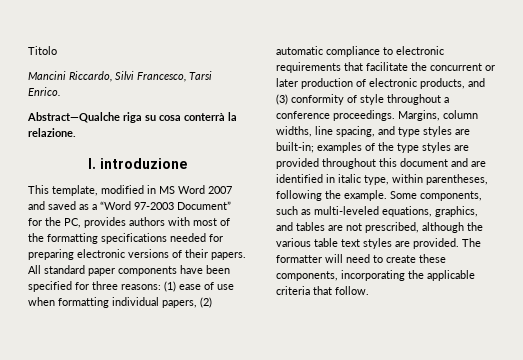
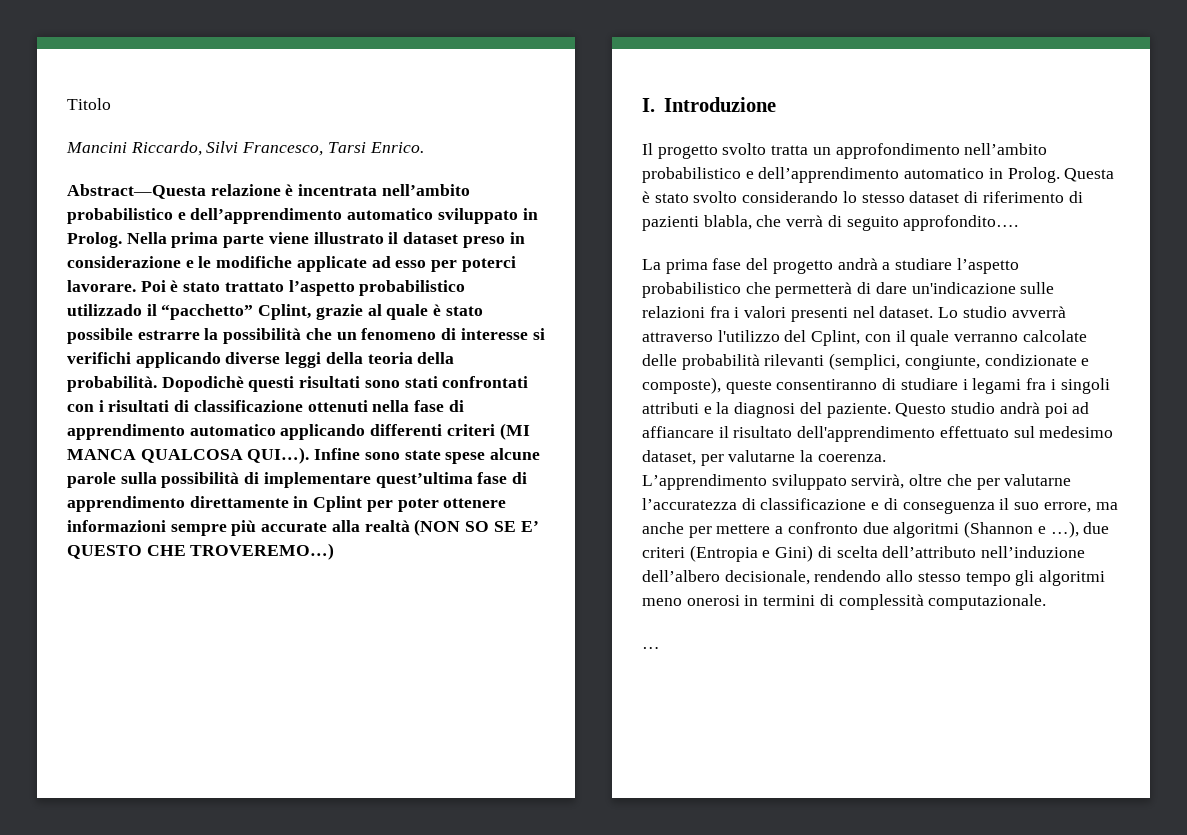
- Abstract—Qualche riga su cosa conterrà la relazione.
- I. introduzione
- This template, modified in MS Word 2007 and saved as a “Word 97-2003 Document” for the PC, provides authors with most of the formatting specifications needed for preparing electronic versions of their papers. All standard paper components have been specified for three reasons: (1) ease of use when formatting individual papers, (2) automatic compliance to electronic requirements that facilitate the concurrent or later production of electronic products, and (3) conformity of style throughout a conference proceedings. Margins, column widths, line spacing, and type styles are built-in; examples of the type styles are provided throughout this document and are identified in italic type, within parentheses, following the example. Some components, such as multi-leveled equations, graphics, and tables are not prescribed, although the various table text styles are provided. The formatter will need to create these components, incorporating the applicable criteria that follow.
+ Abstract—Questa relazione è incentrata nell’ambito probabilistico e dell’apprendimento automatico sviluppato in Prolog. Nella prima parte viene illustrato il dataset preso in considerazione e le modifiche applicate ad esso per poterci lavorare. Poi è stato trattato l’aspetto probabilistico utilizzado il “pacchetto” Cplint, grazie al quale è stato possibile estrarre la possibilità che un fenomeno di interesse si verifichi applicando diverse leggi della teoria della probabilità. Dopodichè questi risultati sono stati confrontati con i risultati di classificazione ottenuti nella fase di apprendimento automatico applicando differenti criteri (MI MANCA QUALCOSA QUI…). Infine sono state spese alcune parole sulla possibilità di implementare quest’ultima fase di apprendimento direttamente in Cplint per poter ottenere informazioni sempre più accurate alla realtà (NON SO SE E’ QUESTO CHE TROVEREMO…)
+ I. Introduzione
+ Il progetto svolto tratta un approfondimento nell’ambito probabilistico e dell’apprendimento automatico in Prolog. Questa è stato svolto considerando lo stesso dataset di riferimento di pazienti blabla, che verrà di seguito approfondito….
+ La prima fase del progetto andrà a studiare l’aspetto probabilistico che permetterà di dare un'indicazione sulle relazioni fra i valori presenti nel dataset. Lo studio avverrà attraverso l'utilizzo del Cplint, con il quale verranno calcolate delle probabilità rilevanti (semplici, congiunte, condizionate e composte), queste consentiranno di studiare i legami fra i singoli attributi e la diagnosi del paziente. Questo studio andrà poi ad affiancare il risultato dell'apprendimento effettuato sul medesimo dataset, per valutarne la coerenza.
+ L’apprendimento sviluppato servirà, oltre che per valutarne l’accuratezza di classificazione e di conseguenza il suo errore, ma anche per mettere a confronto due algoritmi (Shannon e …), due criteri (Entropia e Gini) di scelta dell’attributo nell’induzione dell’albero decisionale, rendendo allo stesso tempo gli algoritmi meno onerosi in termini di complessità computazionale.
+ …

